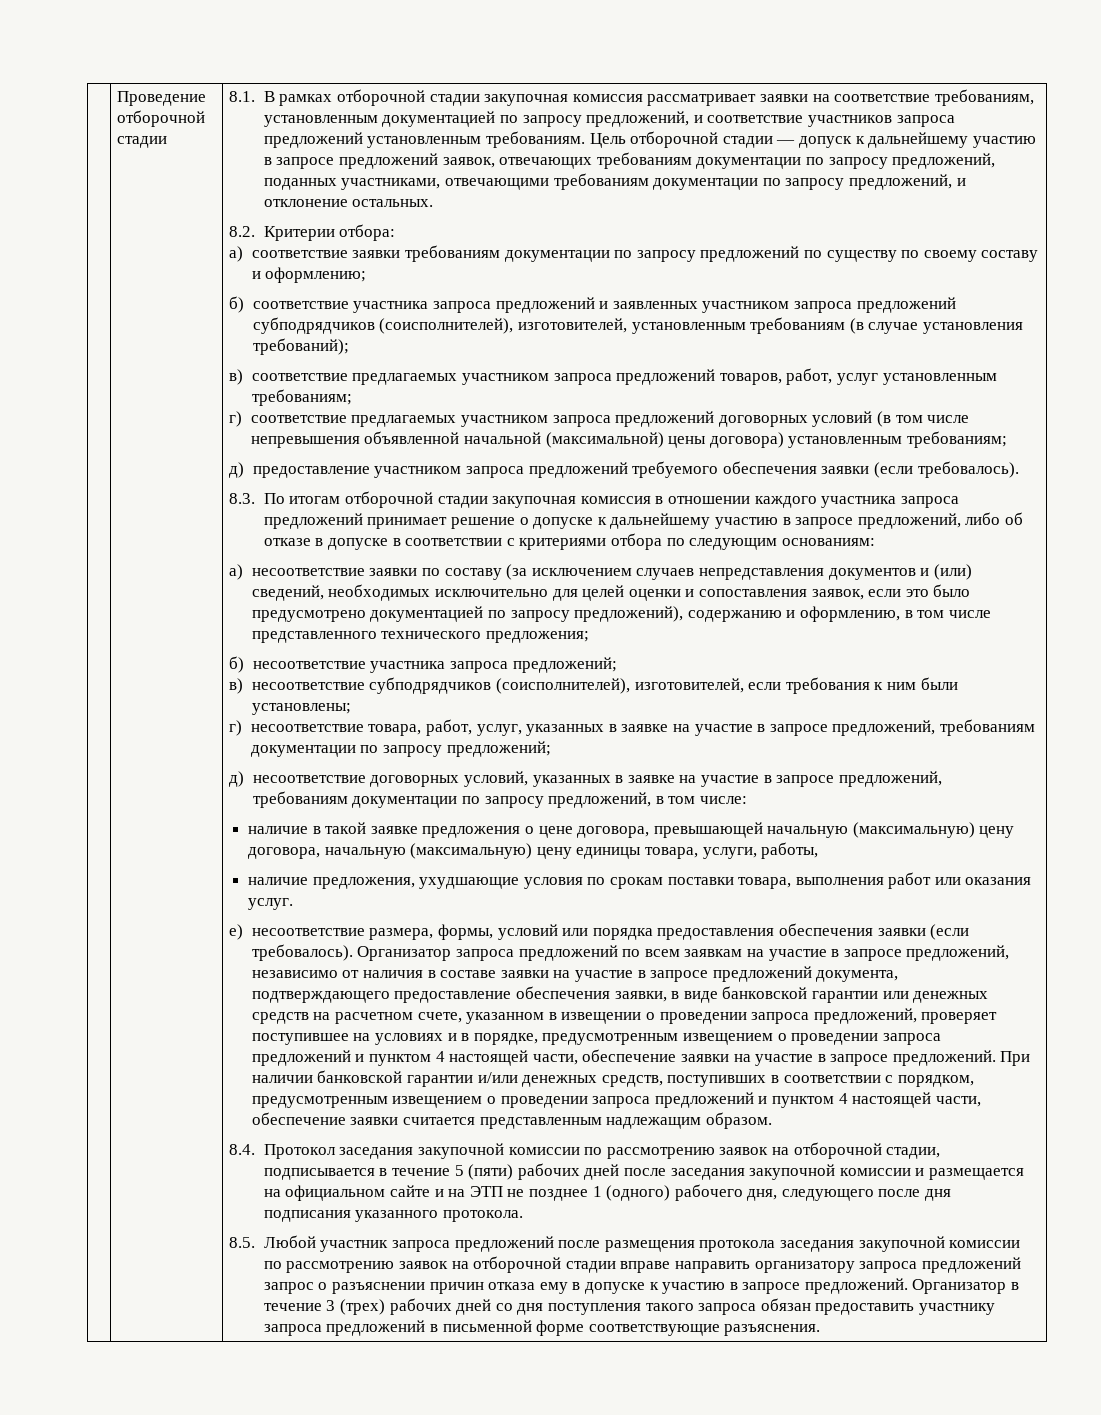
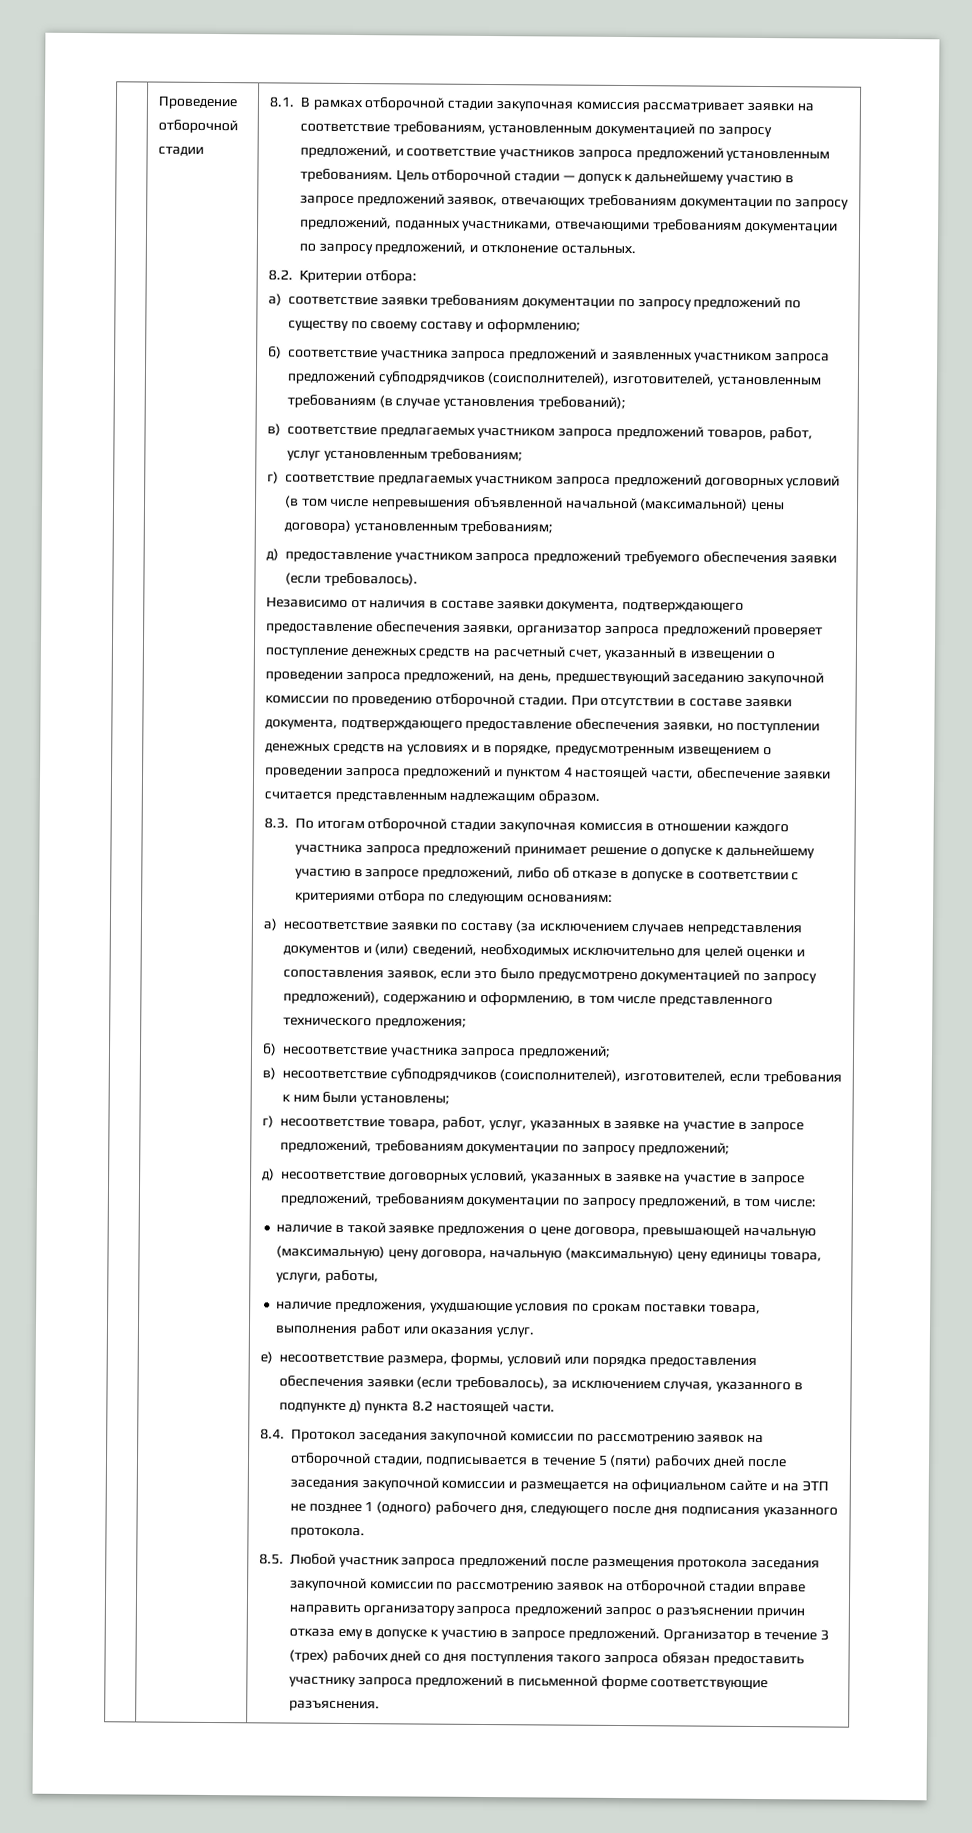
+ Независимо от наличия в составе заявки документа, подтверждающего предоставление обеспечения заявки, организатор запроса предложений проверяет поступление денежных средств на расчетный счет, указанный в извещении о проведении запроса предложений, на день, предшествующий заседанию закупочной комиссии по проведению отборочной стадии. При отсутствии в составе заявки документа, подтверждающего предоставление обеспечения заявки, но поступлении денежных средств на условиях и в порядке, предусмотренным извещением о проведении запроса предложений и пунктом 4 настоящей части, обеспечение заявки считается представленным надлежащим образом.
- е) несоответствие размера, формы, условий или порядка предоставления обеспечения заявки (если требовалось). Организатор запроса предложений по всем заявкам на участие в запросе предложений, независимо от наличия в составе заявки на участие в запросе предложений документа, подтверждающего предоставление обеспечения заявки, в виде банковской гарантии или денежных средств на расчетном счете, указанном в извещении о проведении запроса предложений, проверяет поступившее на условиях и в порядке, предусмотренным извещением о проведении запроса предложений и пунктом 4 настоящей части, обеспечение заявки на участие в запросе предложений. При наличии банковской гарантии и/или денежных средств, поступивших в соответствии с порядком, предусмотренным извещением о проведении запроса предложений и пунктом 4 настоящей части, обеспечение заявки считается представленным надлежащим образом.
+ е) несоответствие размера, формы, условий или порядка предоставления обеспечения заявки (если требовалось), за исключением случая, указанного в подпункте д) пункта 8.2 настоящей части.

